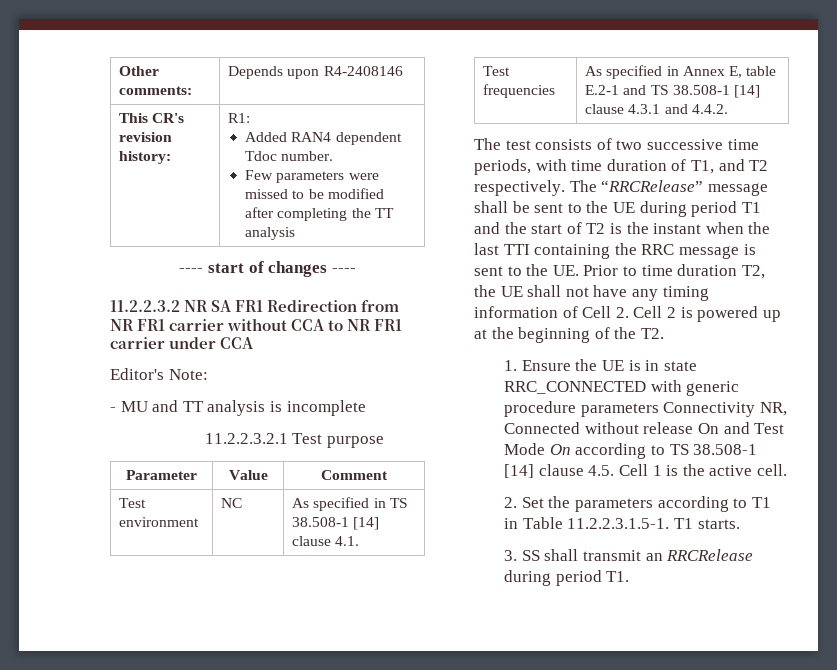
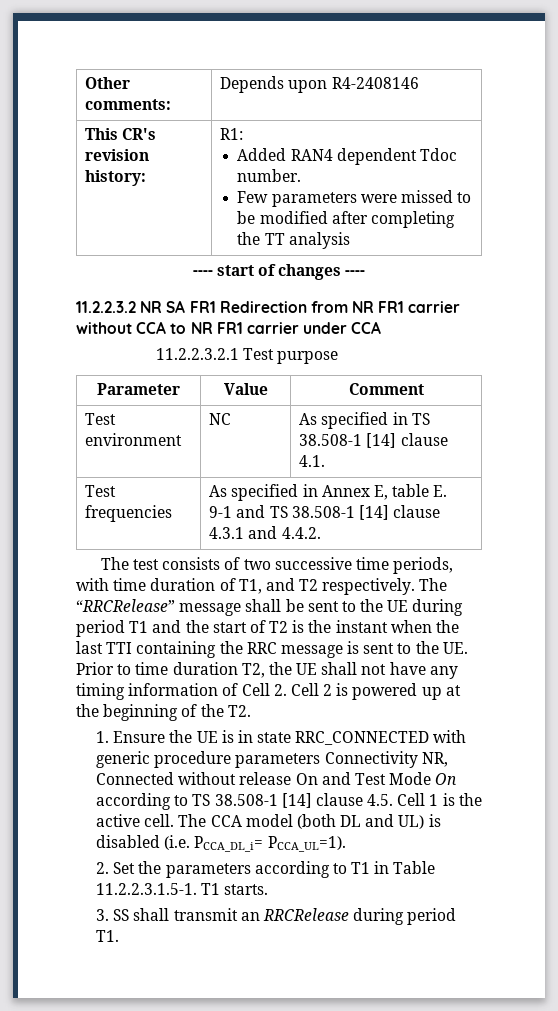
- Editor's Note:
- - MU and TT analysis is incomplete
- Test frequencies | As specified in Annex E, table E.2-1 and TS 38.508-1 [14] clause 4.3.1 and 4.4.2.
+ Test frequencies | As specified in Annex E, table E. 9-1 and TS 38.508-1 [14] clause 4.3.1 and 4.4.2.
+ The CCA model (both DL and UL) is disabled (i.e. PCCA_DL_i= PCCA_UL=1).

